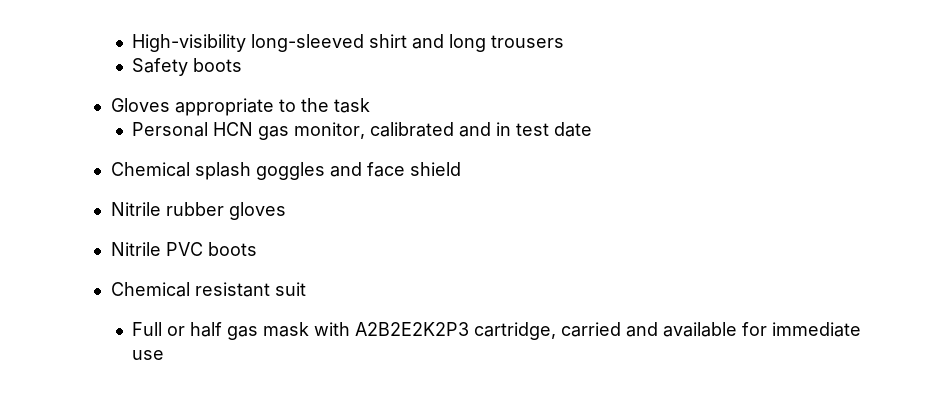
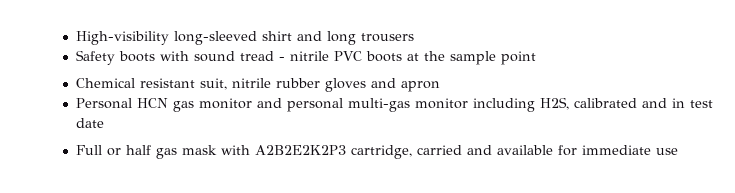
- Safety boots
- Gloves appropriate to the task
- Personal HCN gas monitor, calibrated and in test date
+ Safety boots with sound tread - nitrile PVC boots at the sample point
+ Chemical resistant suit, nitrile rubber gloves and apron
+ Personal HCN gas monitor and personal multi-gas monitor including H2S, calibrated and in test date
- Chemical splash goggles and face shield
- Nitrile rubber gloves
- Nitrile PVC boots
- Chemical resistant suit

